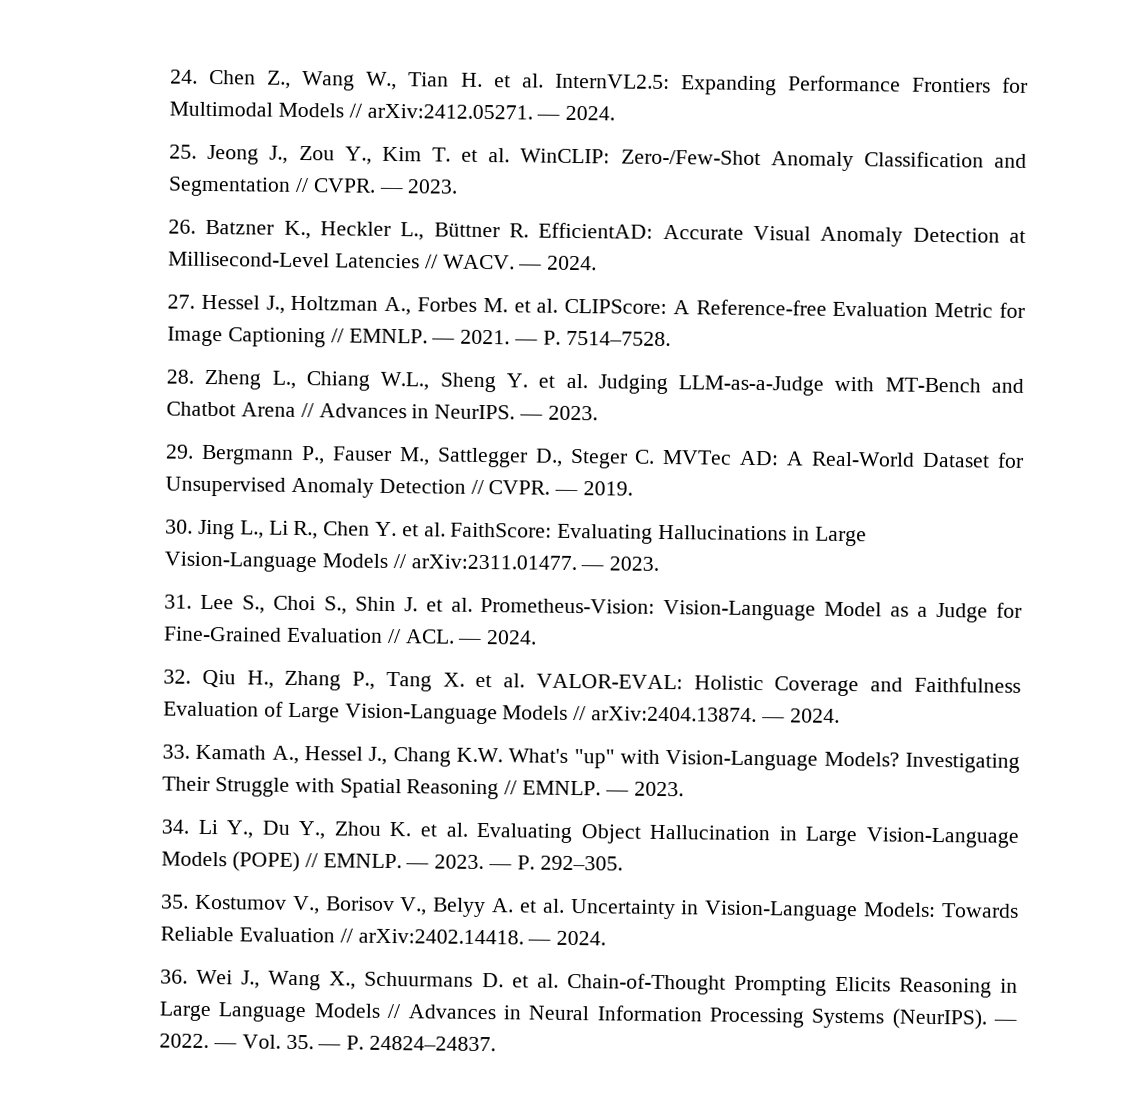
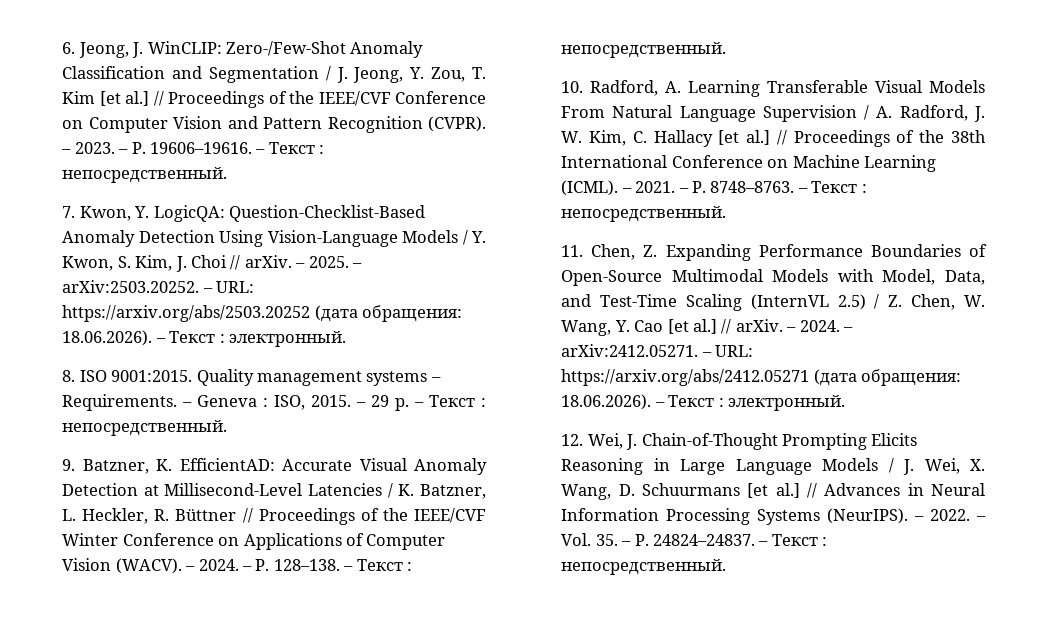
- 24. Chen Z., Wang W., Tian H. et al. InternVL2.5: Expanding Performance Frontiers for Multimodal Models // arXiv:2412.05271. — 2024.
- 25. Jeong J., Zou Y., Kim T. et al. WinCLIP: Zero-/Few-Shot Anomaly Classification and Segmentation // CVPR. — 2023.
- 26. Batzner K., Heckler L., Büttner R. EfficientAD: Accurate Visual Anomaly Detection at Millisecond-Level Latencies // WACV. — 2024.
- 27. Hessel J., Holtzman A., Forbes M. et al. CLIPScore: A Reference-free Evaluation Metric for Image Captioning // EMNLP. — 2021. — P. 7514–7528.
- 28. Zheng L., Chiang W.L., Sheng Y. et al. Judging LLM-as-a-Judge with MT-Bench and Chatbot Arena // Advances in NeurIPS. — 2023.
- 29. Bergmann P., Fauser M., Sattlegger D., Steger C. MVTec AD: A Real-World Dataset for Unsupervised Anomaly Detection // CVPR. — 2019.
- 30. Jing L., Li R., Chen Y. et al. FaithScore: Evaluating Hallucinations in Large Vision-Language Models // arXiv:2311.01477. — 2023.
- 31. Lee S., Choi S., Shin J. et al. Prometheus-Vision: Vision-Language Model as a Judge for Fine-Grained Evaluation // ACL. — 2024.
- 32. Qiu H., Zhang P., Tang X. et al. VALOR-EVAL: Holistic Coverage and Faithfulness Evaluation of Large Vision-Language Models // arXiv:2404.13874. — 2024.
- 33. Kamath A., Hessel J., Chang K.W. What's "up" with Vision-Language Models? Investigating Their Struggle with Spatial Reasoning // EMNLP. — 2023.
- 34. Li Y., Du Y., Zhou K. et al. Evaluating Object Hallucination in Large Vision-Language Models (POPE) // EMNLP. — 2023. — P. 292–305.
- 35. Kostumov V., Borisov V., Belyy A. et al. Uncertainty in Vision-Language Models: Towards Reliable Evaluation // arXiv:2402.14418. — 2024.
- 36. Wei J., Wang X., Schuurmans D. et al. Chain-of-Thought Prompting Elicits Reasoning in Large Language Models // Advances in Neural Information Processing Systems (NeurIPS).
+ 6. Jeong, J. WinCLIP: Zero-/Few-Shot Anomaly Classification and Segmentation / J. Jeong, Y. Zou, T. Kim [et al.] // Proceedings of the IEEE/CVF Conference on Computer Vision and Pattern Recognition (CVPR). – 2023. – P. 19606–19616. – Текст : непосредственный.
+ 7. Kwon, Y. LogicQA: Question-Checklist-Based Anomaly Detection Using Vision-Language Models / Y. Kwon, S. Kim, J. Choi // arXiv. – 2025. – arXiv:2503.20252. – URL: https://arxiv.org/abs/2503.20252 (дата обращения: 18.06.2026). – Текст : электронный.
+ 8. ISO 9001:2015. Quality management systems – Requirements. – Geneva : ISO, 2015. – 29 p. – Текст : непосредственный.
+ 9. Batzner, K. EfficientAD: Accurate Visual Anomaly Detection at Millisecond-Level Latencies / K. Batzner, L. Heckler, R. Büttner // Proceedings of the IEEE/CVF Winter Conference on Applications of Computer Vision (WACV). – 2024. – P. 128–138. – Текст : непосредственный.
+ 10. Radford, A. Learning Transferable Visual Models From Natural Language Supervision / A. Radford, J. W. Kim, C. Hallacy [et al.] // Proceedings of the 38th International Conference on Machine Learning (ICML). – 2021. – P. 8748–8763. – Текст : непосредственный.
+ 11. Chen, Z. Expanding Performance Boundaries of Open-Source Multimodal Models with Model, Data, and Test-Time Scaling (InternVL 2.5) / Z. Chen, W. Wang, Y. Cao [et al.] // arXiv. – 2024. – arXiv:2412.05271. – URL: https://arxiv.org/abs/2412.05271 (дата обращения: 18.06.2026). – Текст : электронный.
+ 12. Wei, J. Chain-of-Thought Prompting Elicits Reasoning in Large Language Models / J. Wei, X. Wang, D. Schuurmans [et al.] // Advances in Neural Information Processing Systems (NeurIPS).
- — 2022. — Vol. 35. — P. 24824–24837.
+ – 2022. – Vol. 35. – P. 24824–24837. – Текст : непосредственный.

